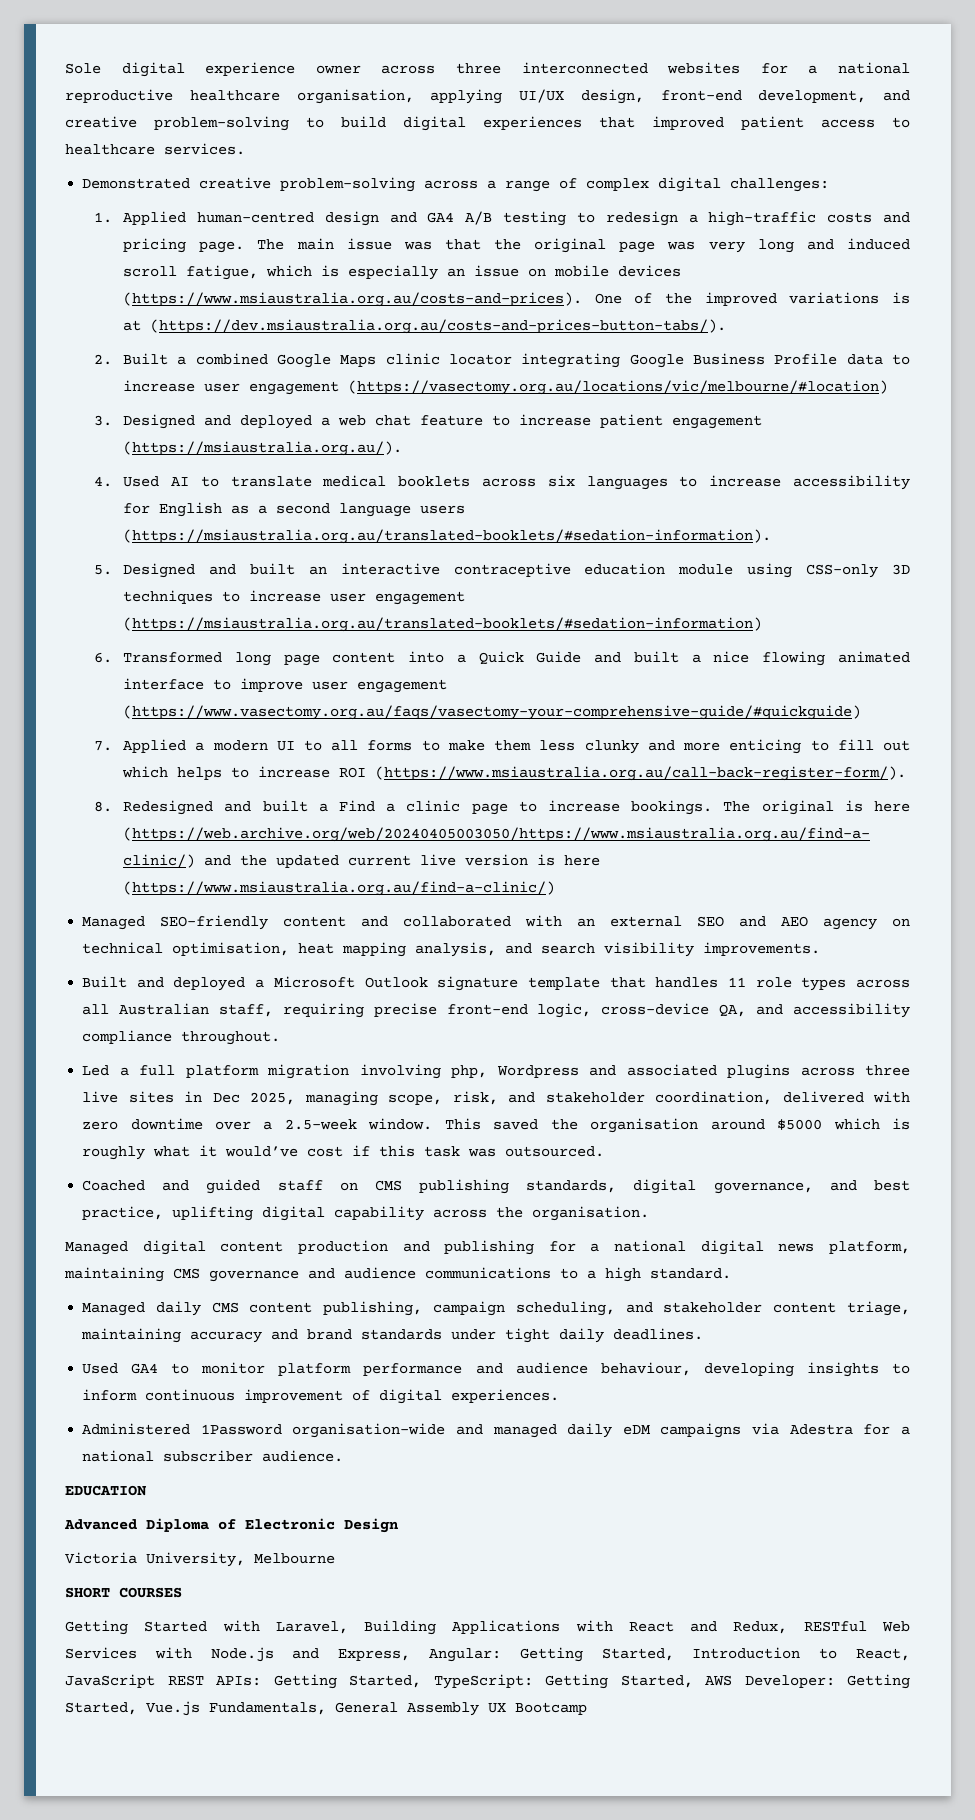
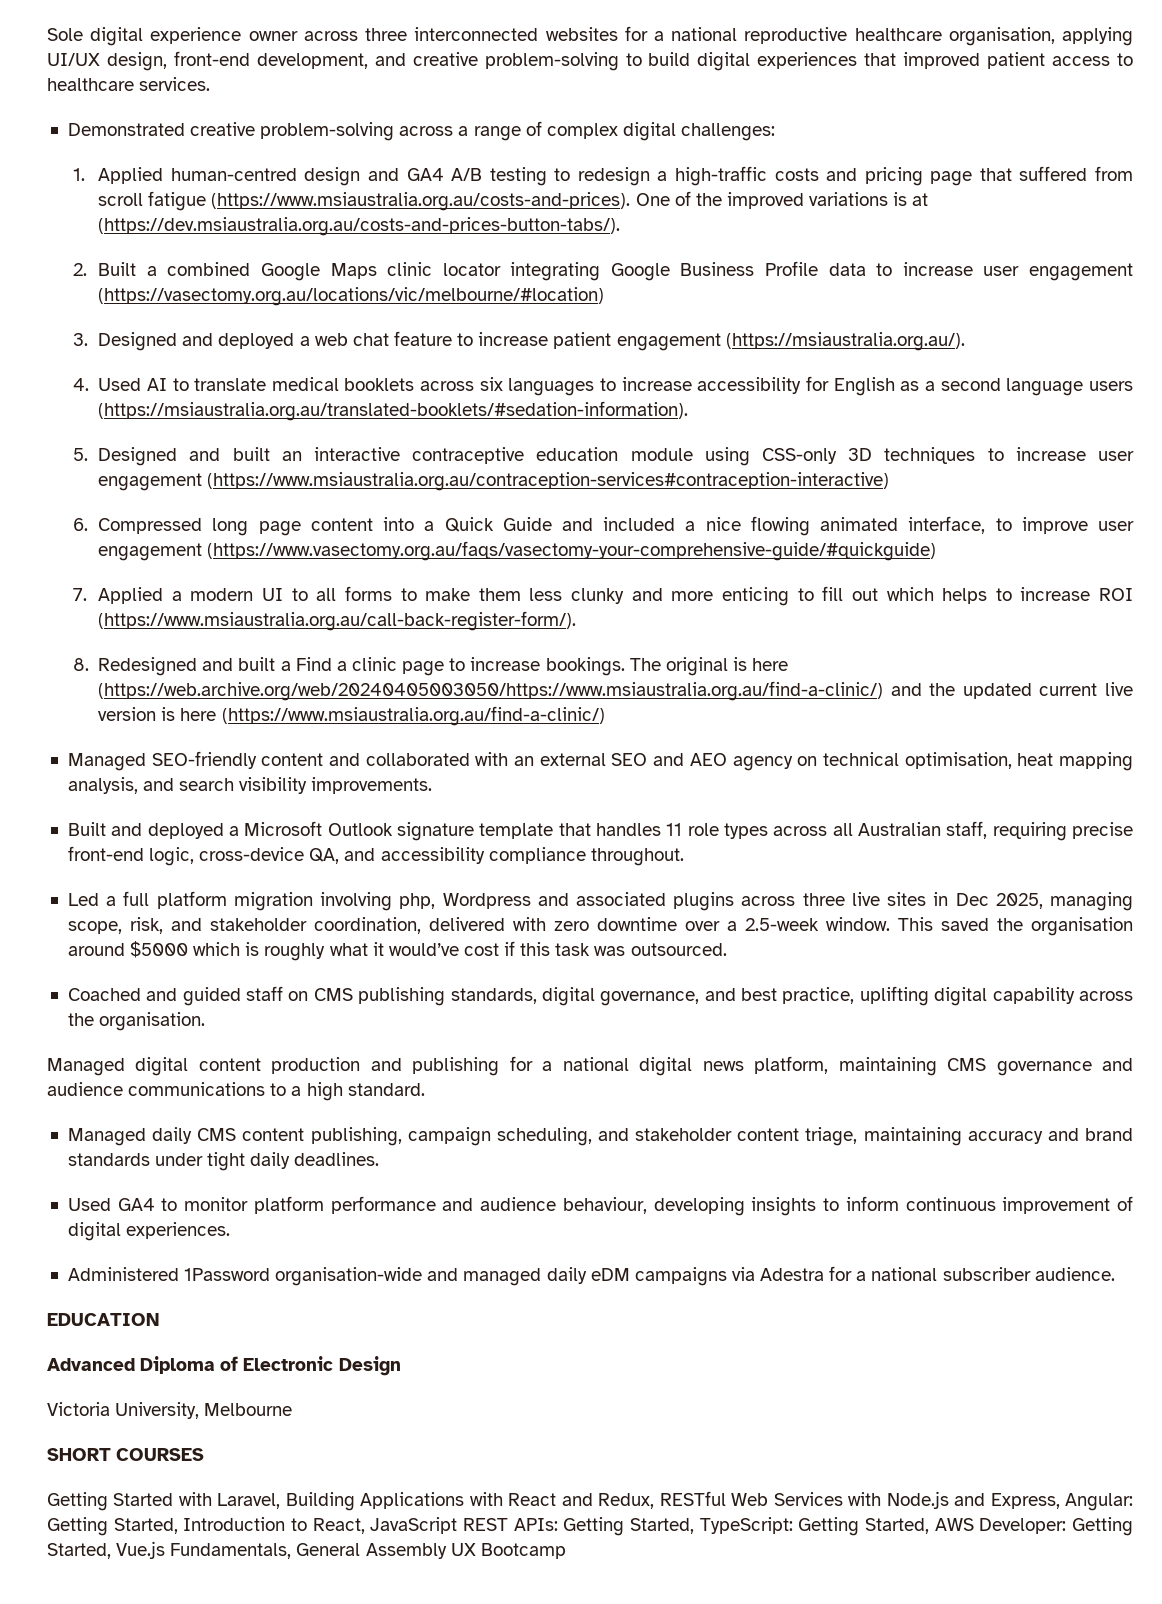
- 1. Applied human-centred design and GA4 A/B testing to redesign a high-traffic costs and pricing page. The main issue was that the original page was very long and induced scroll fatigue, which is especially an issue on mobile devices (https://www.msiaustralia.org.au/costs-and-prices). One of the improved variations is at (https://dev.msiaustralia.org.au/costs-and-prices-button-tabs/).
+ 1. Applied human-centred design and GA4 A/B testing to redesign a high-traffic costs and pricing page that suffered from scroll fatigue (https://www.msiaustralia.org.au/costs-and-prices). One of the improved variations is at (https://dev.msiaustralia.org.au/costs-and-prices-button-tabs/).
- 5. Designed and built an interactive contraceptive education module using CSS-only 3D techniques to increase user engagement (https://msiaustralia.org.au/translated-booklets/#sedation-information)
+ 5. Designed and built an interactive contraceptive education module using CSS-only 3D techniques to increase user engagement (https://www.msiaustralia.org.au/contraception-services#contraception-interactive)
- 6. Transformed long page content into a Quick Guide and built a nice flowing animated interface to improve user engagement (https://www.vasectomy.org.au/faqs/vasectomy-your-comprehensive-guide/#quickguide)
+ 6. Compressed long page content into a Quick Guide and included a nice flowing animated interface, to improve user engagement (https://www.vasectomy.org.au/faqs/vasectomy-your-comprehensive-guide/#quickguide)

